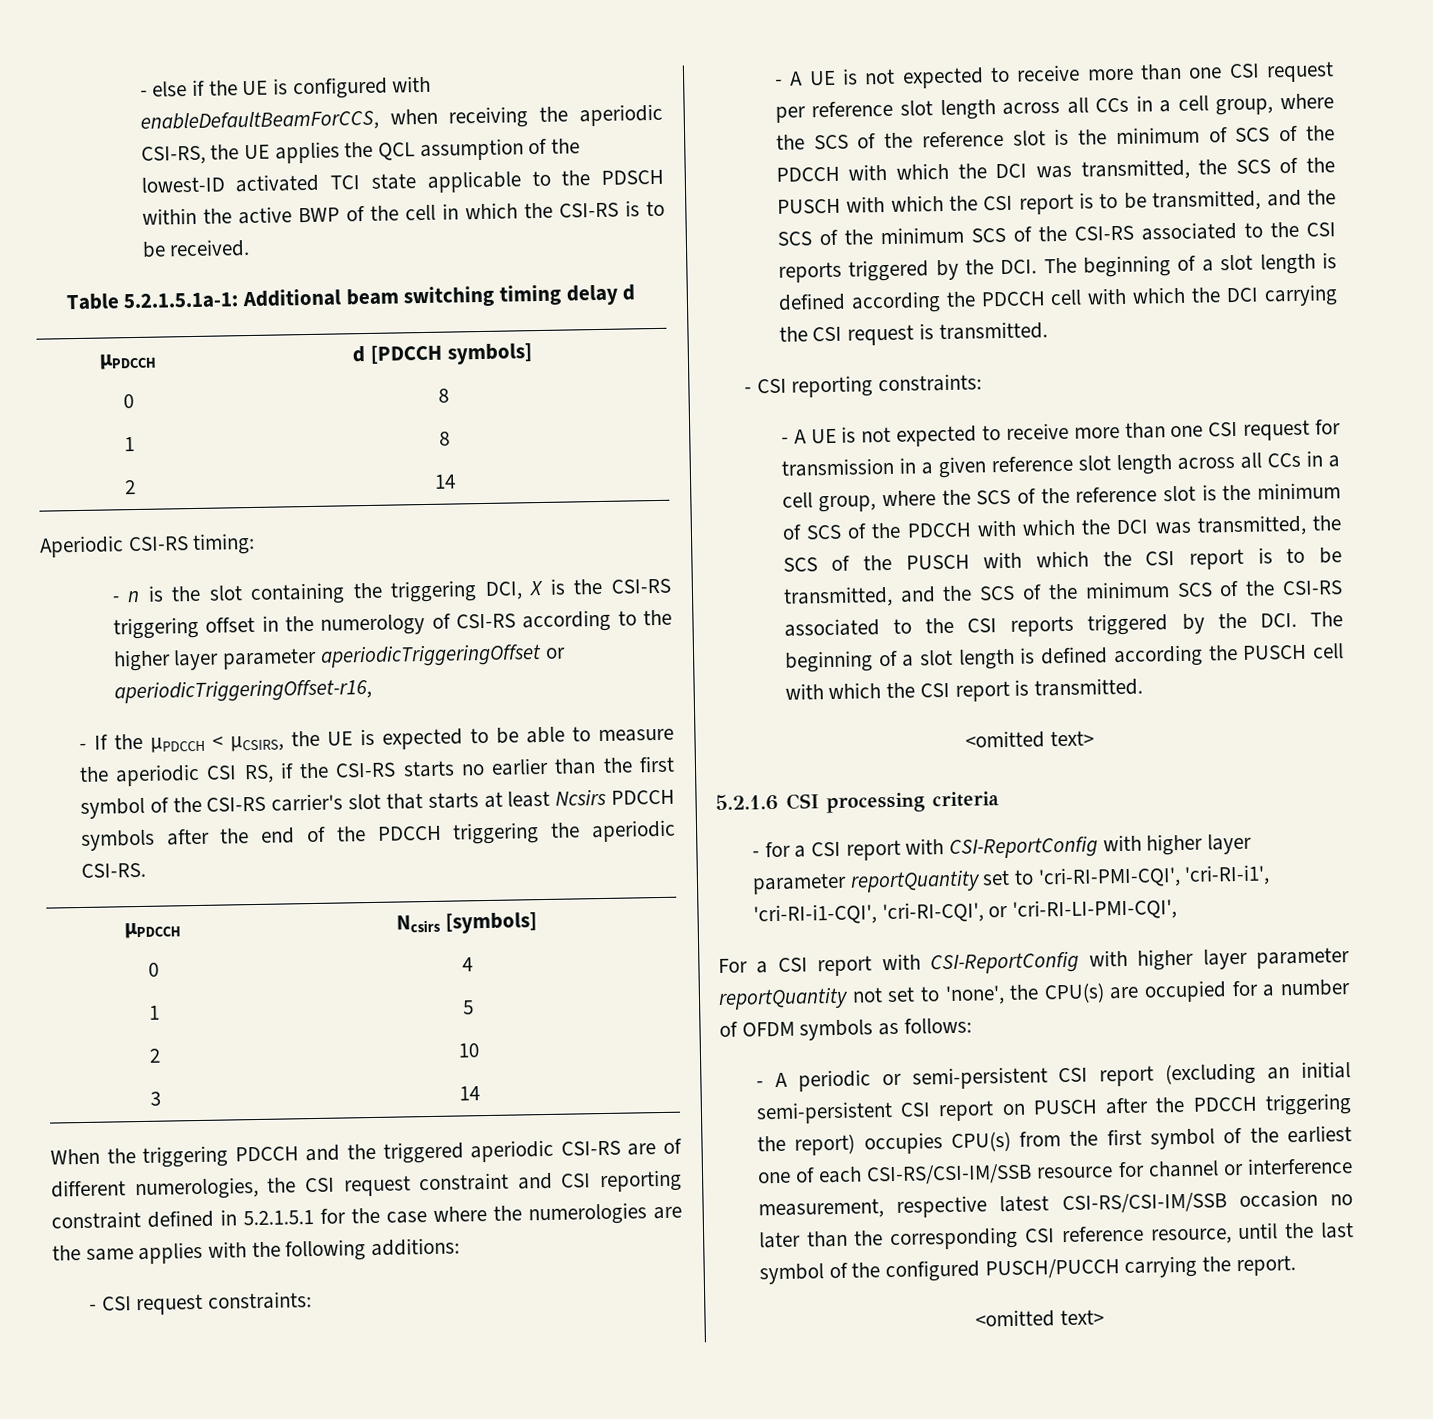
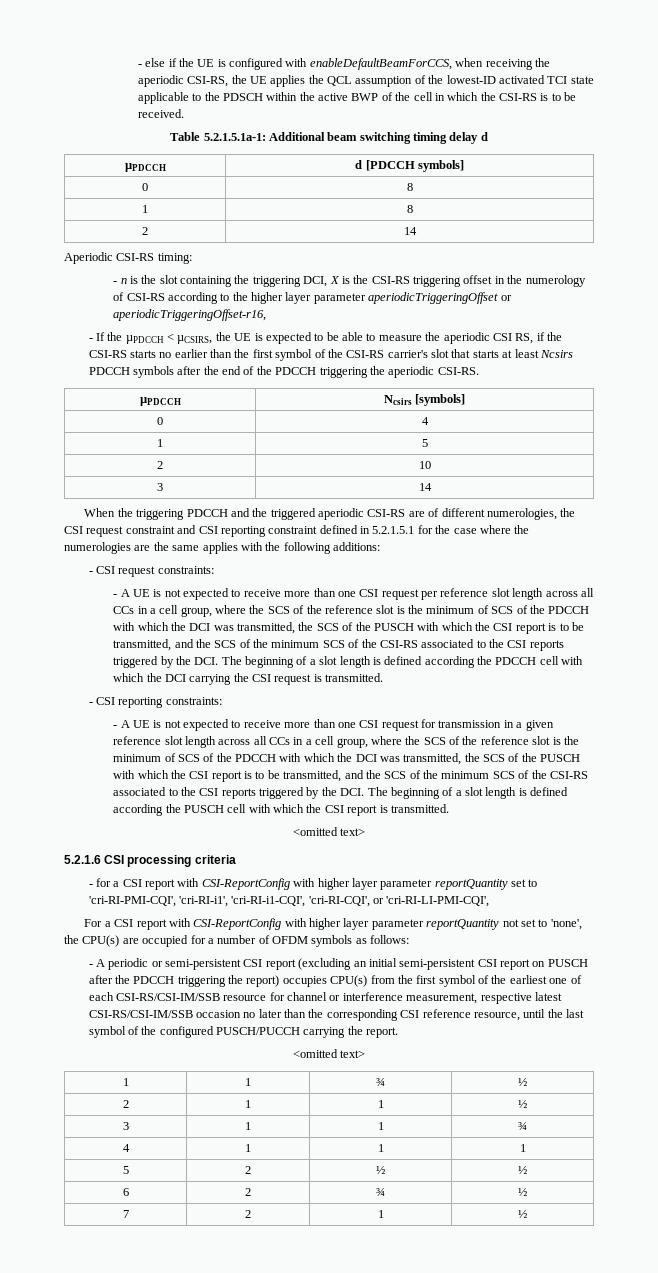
+ 1 | 1 | ¾ | ½
+ 2 | 1 | 1 | ½
+ 3 | 1 | 1 | ¾
+ 4 | 1 | 1 | 1
+ 5 | 2 | ½ | ½
+ 6 | 2 | ¾ | ½
+ 7 | 2 | 1 | ½

